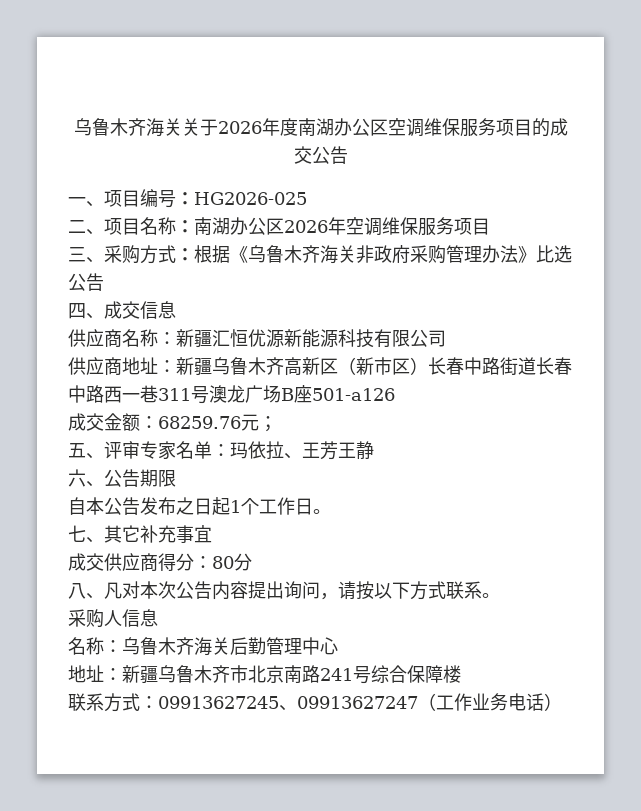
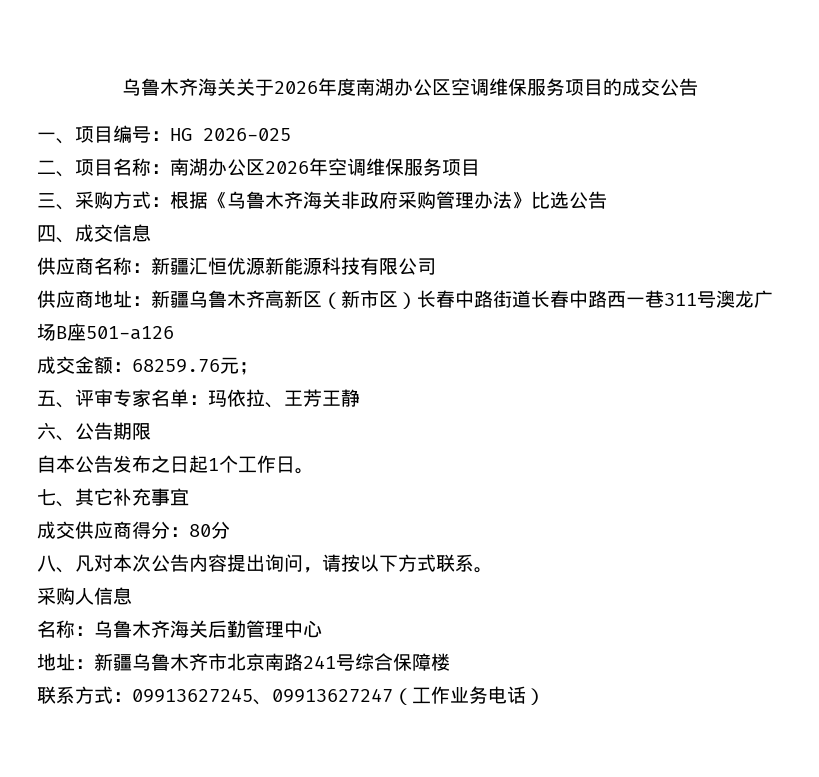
- 一、项目编号：HG2026-025
+ 一、项目编号：HG 2026-025

